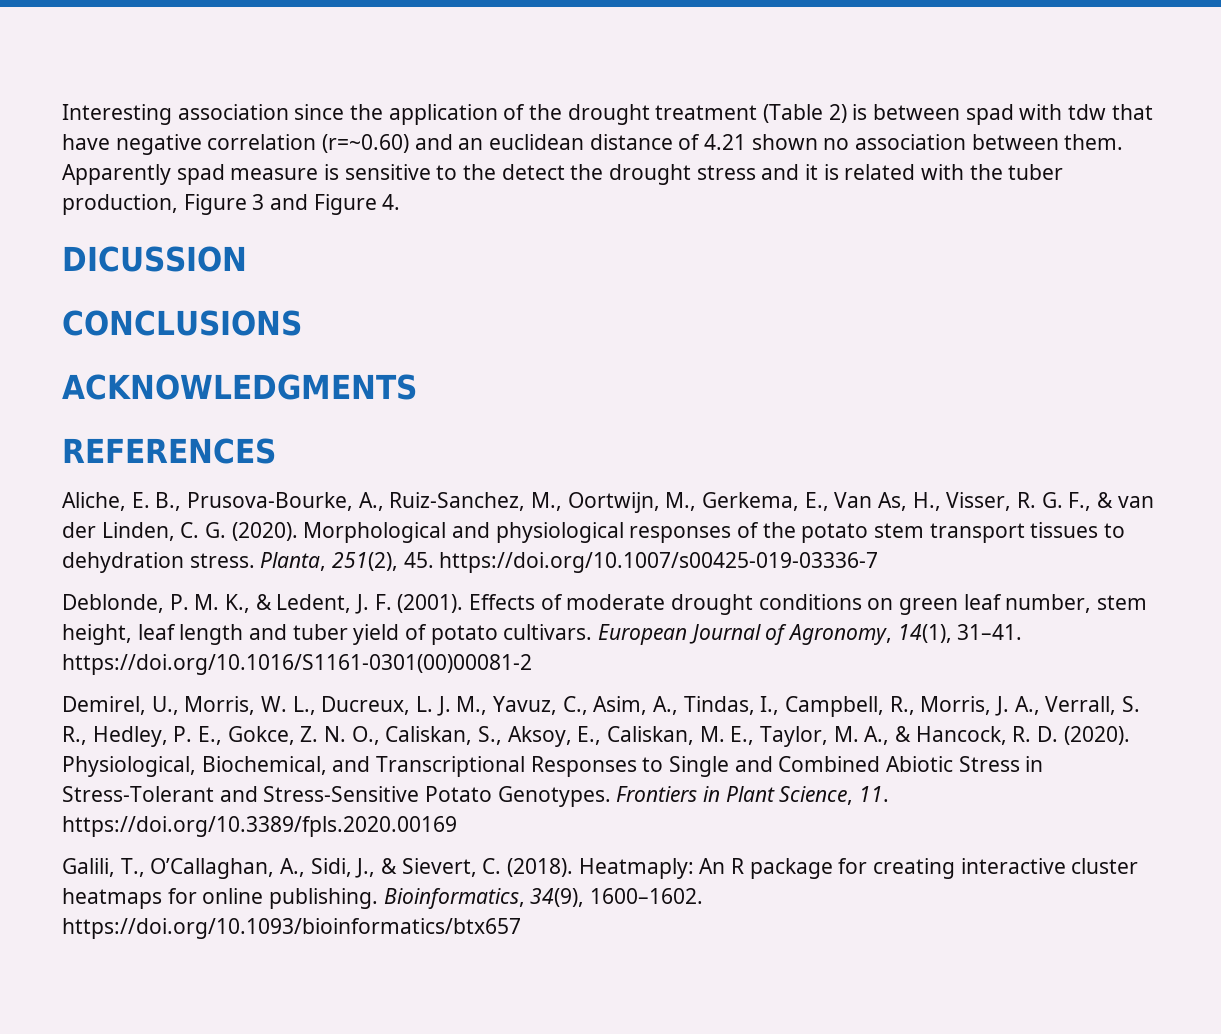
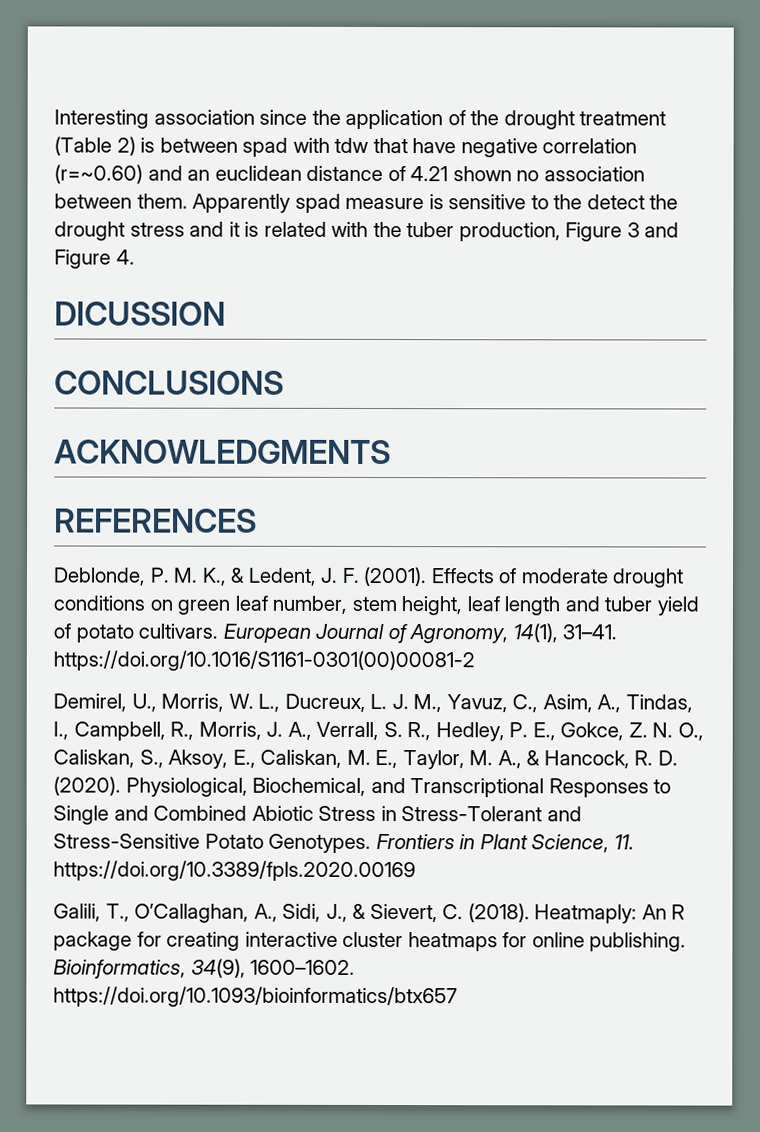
- Aliche, E. B., Prusova-Bourke, A., Ruiz-Sanchez, M., Oortwijn, M., Gerkema, E., Van As, H., Visser, R. G. F., & van der Linden, C. G. (2020). Morphological and physiological responses of the potato stem transport tissues to dehydration stress. Planta, 251(2), 45. https://doi.org/10.1007/s00425-019-03336-7

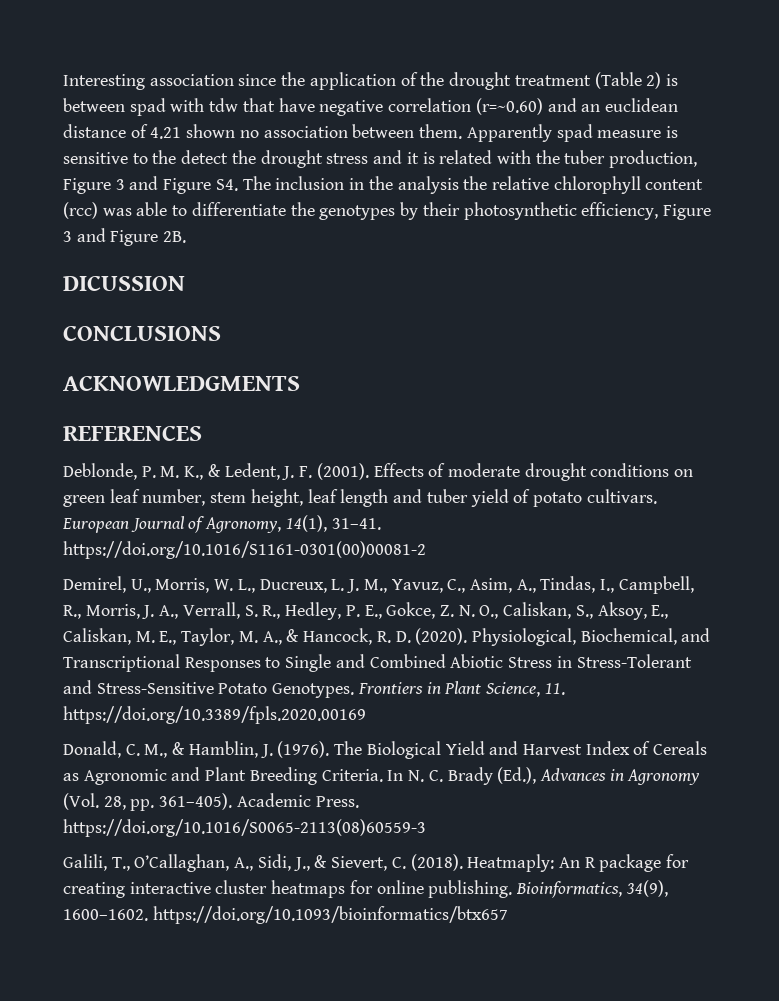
- Apparently spad measure is sensitive to the detect the drought stress and it is related with the tuber production, Figure 3 and Figure 4.
+ Apparently spad measure is sensitive to the detect the drought stress and it is related with the tuber production, Figure 3 and Figure S4. The inclusion in the analysis the relative chlorophyll content (rcc) was able to differentiate the genotypes by their photosynthetic efficiency, Figure 3 and Figure 2B.
+ Donald, C. M., & Hamblin, J. (1976). The Biological Yield and Harvest Index of Cereals as Agronomic and Plant Breeding Criteria. In N. C. Brady (Ed.), Advances in Agronomy (Vol. 28, pp. 361–405). Academic Press. https://doi.org/10.1016/S0065-2113(08)60559-3

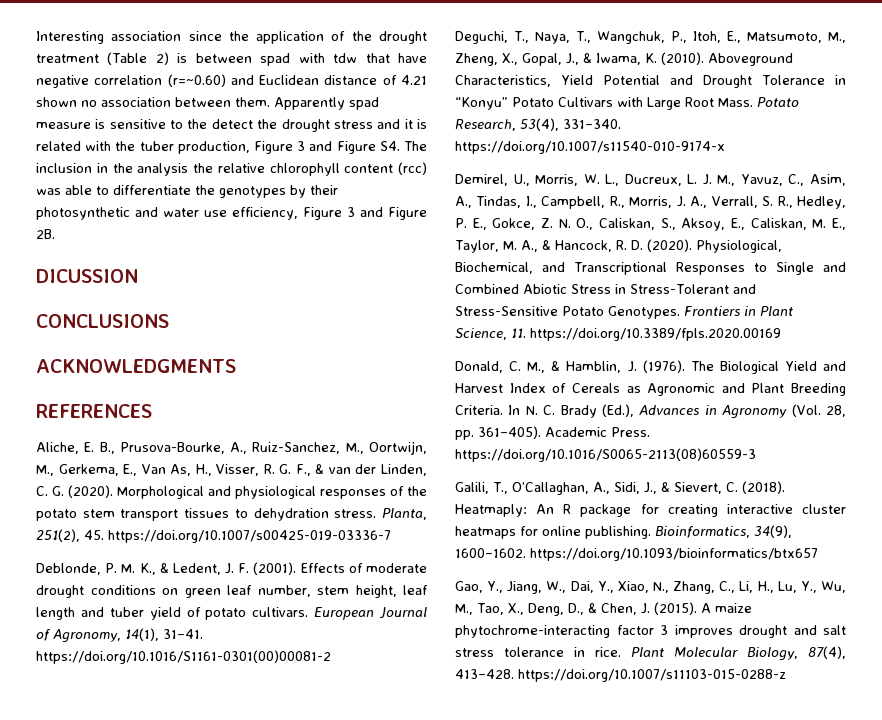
- Interesting association since the application of the drought treatment (Table 2) is between spad with tdw that have negative correlation (r=~0.60) and an euclidean distance of 4.21 shown no association between them.
+ Interesting association since the application of the drought treatment (Table 2) is between spad with tdw that have negative correlation (r=~0.60) and Euclidean distance of 4.21 shown no association between them.
- Apparently spad measure is sensitive to the detect the drought stress and it is related with the tuber production, Figure 3 and Figure S4. The inclusion in the analysis the relative chlorophyll content (rcc) was able to differentiate the genotypes by their photosynthetic efficiency, Figure 3 and Figure 2B.
+ Apparently spad measure is sensitive to the detect the drought stress and it is related with the tuber production, Figure 3 and Figure S4. The inclusion in the analysis the relative chlorophyll content (rcc) was able to differentiate the genotypes by their photosynthetic and water use efficiency, Figure 3 and Figure 2B.
+ Aliche, E. B., Prusova-Bourke, A., Ruiz-Sanchez, M., Oortwijn, M., Gerkema, E., Van As, H., Visser, R. G. F., & van der Linden, C. G. (2020). Morphological and physiological responses of the potato stem transport tissues to dehydration stress. Planta, 251(2), 45. https://doi.org/10.1007/s00425-019-03336-7
+ Deguchi, T., Naya, T., Wangchuk, P., Itoh, E., Matsumoto, M., Zheng, X., Gopal, J., & Iwama, K. (2010). Aboveground Characteristics, Yield Potential and Drought Tolerance in “Konyu” Potato Cultivars with Large Root Mass. Potato Research, 53(4), 331–340. https://doi.org/10.1007/s11540-010-9174-x
+ Gao, Y., Jiang, W., Dai, Y., Xiao, N., Zhang, C., Li, H., Lu, Y., Wu, M., Tao, X., Deng, D., & Chen, J. (2015). A maize phytochrome-interacting factor 3 improves drought and salt stress tolerance in rice. Plant Molecular Biology, 87(4), 413–428. https://doi.org/10.1007/s11103-015-0288-z

